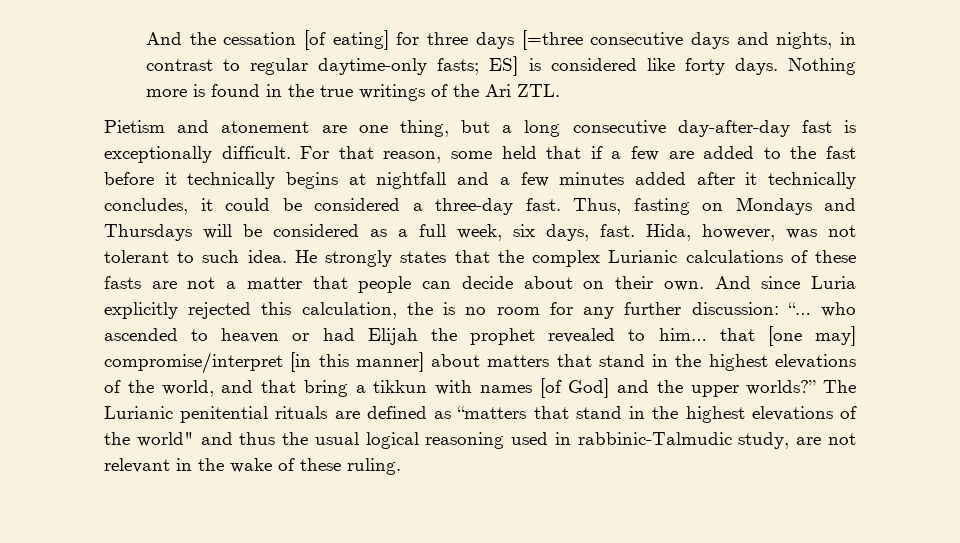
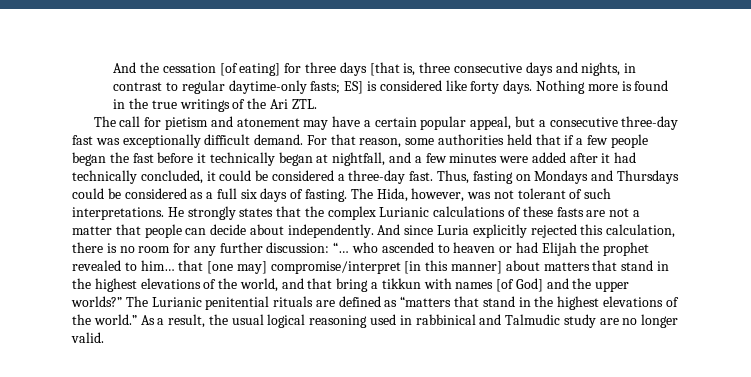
- And the cessation [of eating] for three days [=three consecutive days and nights, in contrast to regular daytime-only fasts; ES] is considered like forty days.
+ And the cessation [of eating] for three days [that is, three consecutive days and nights, in contrast to regular daytime-only fasts; ES] is considered like forty days.
- Pietism and atonement are one thing, but a long consecutive day-after-day fast is exceptionally difficult.
+ The call for pietism and atonement may have a certain popular appeal, but a consecutive three-day fast was exceptionally difficult demand.
- For that reason, some held that if a few are added to the fast before it technically begins at nightfall and a few minutes added after it technically concludes, it could be considered a three-day fast.
+ For that reason, some authorities held that if a few people began the fast before it technically began at nightfall, and a few minutes were added after it had technically concluded, it could be considered a three-day fast.
- Thus, fasting on Mondays and Thursdays will be considered as a full week, six days, fast. Hida, however, was not tolerant to such idea.
+ Thus, fasting on Mondays and Thursdays could be considered as a full six days of fasting. The Hida, however, was not tolerant of such interpretations.
- He strongly states that the complex Lurianic calculations of these fasts are not a matter that people can decide about on their own.
+ He strongly states that the complex Lurianic calculations of these fasts are not a matter that people can decide about independently.
- And since Luria explicitly rejected this calculation, the is no room for any further discussion: “… who ascended to heaven or had Elijah the prophet revealed to him… that [one may] compromise/interpret [in this manner] about matters that stand in the highest elevations of the world, and that bring a tikkun with names [of God] and the upper worlds?”
+ And since Luria explicitly rejected this calculation, there is no room for any further discussion: “… who ascended to heaven or had Elijah the prophet revealed to him… that [one may] compromise/interpret [in this manner] about matters that stand in the highest elevations of the world, and that bring a tikkun with names [of God] and the upper worlds?”
- The Lurianic penitential rituals are defined as “matters that stand in the highest elevations of the world" and thus the usual logical reasoning used in rabbinic-Talmudic study, are not relevant in the wake of these ruling.
+ The Lurianic penitential rituals are defined as “matters that stand in the highest elevations of the world.” As a result, the usual logical reasoning used in rabbinical and Talmudic study are no longer valid.

